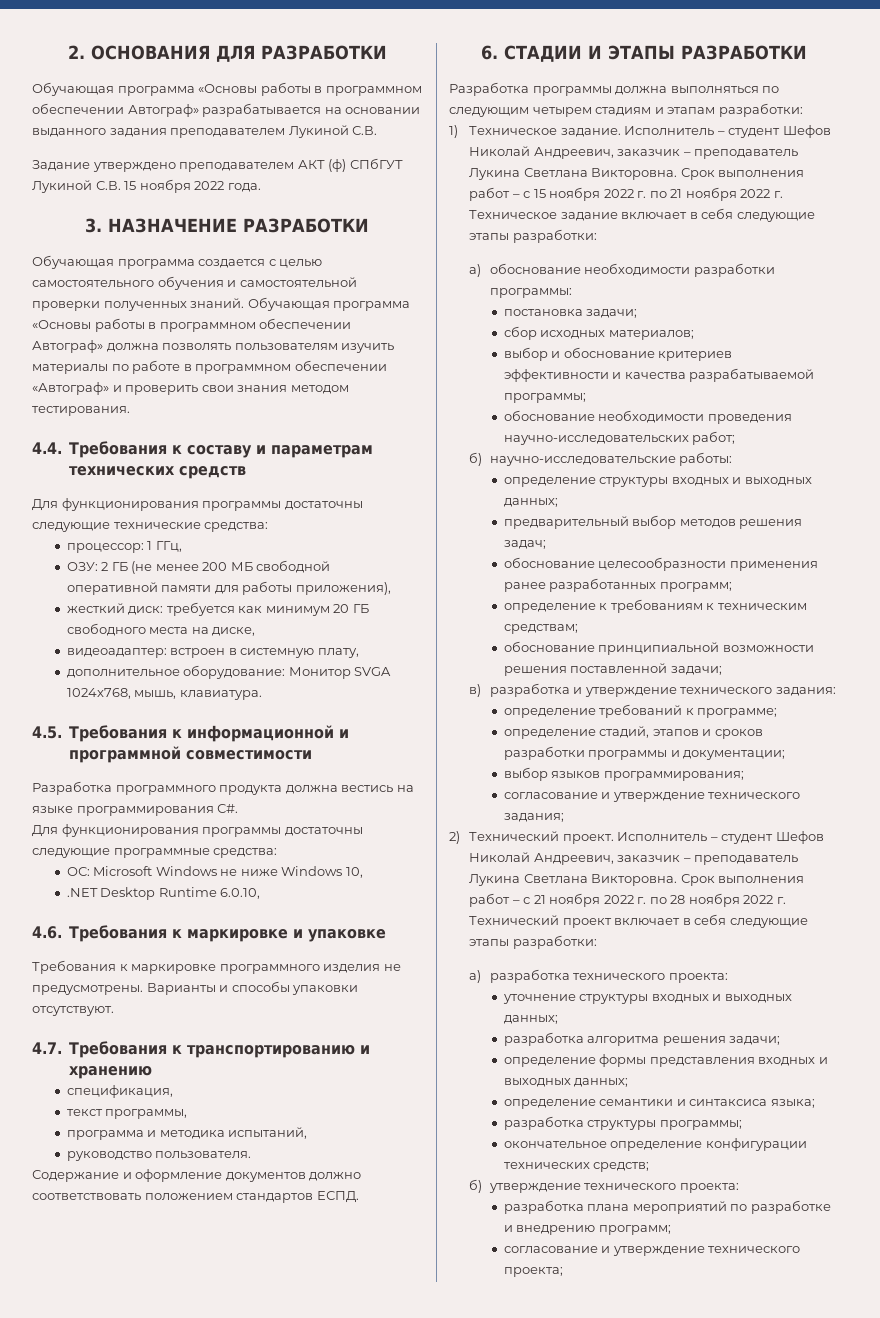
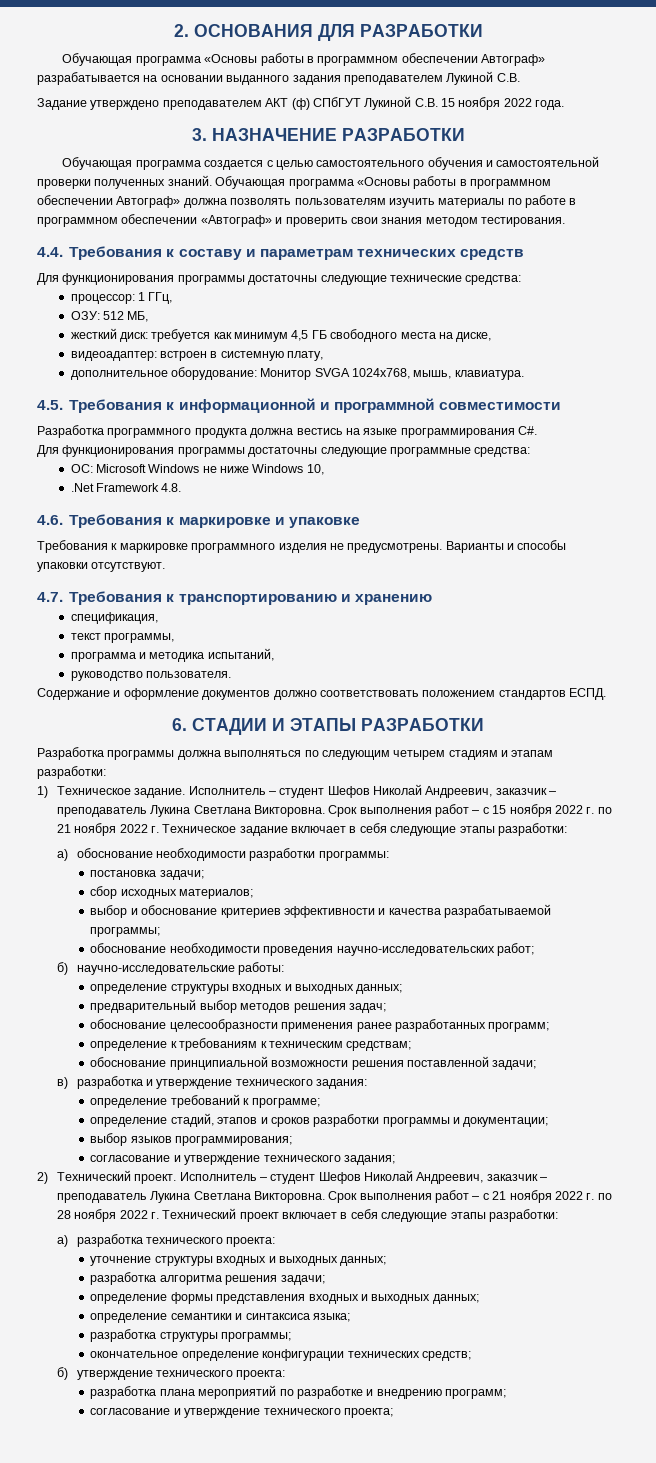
- ОЗУ: 2 ГБ (не менее 200 МБ свободной оперативной памяти для работы приложения),
+ ОЗУ: 512 МБ,
- жесткий диск: требуется как минимум 20 ГБ свободного места на диске,
+ жесткий диск: требуется как минимум 4,5 ГБ свободного места на диске,
- .NET Desktop Runtime 6.0.10,
+ .Net Framework 4.8.

